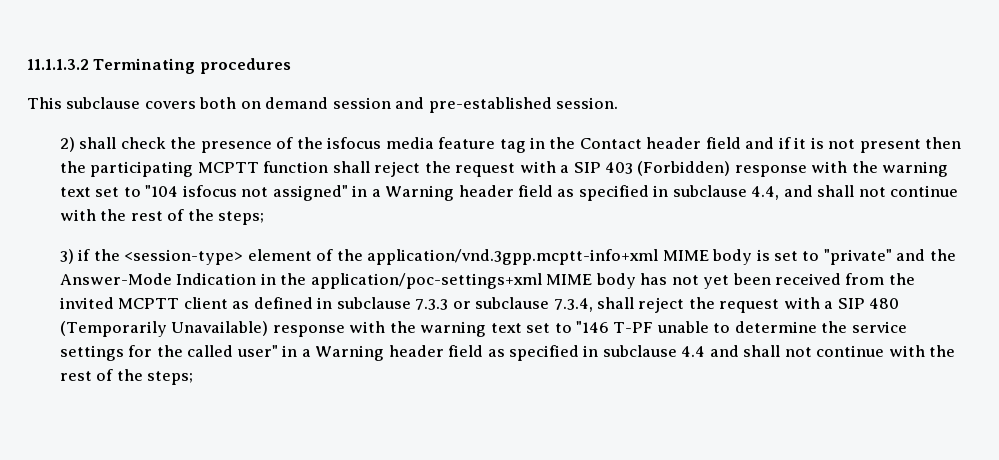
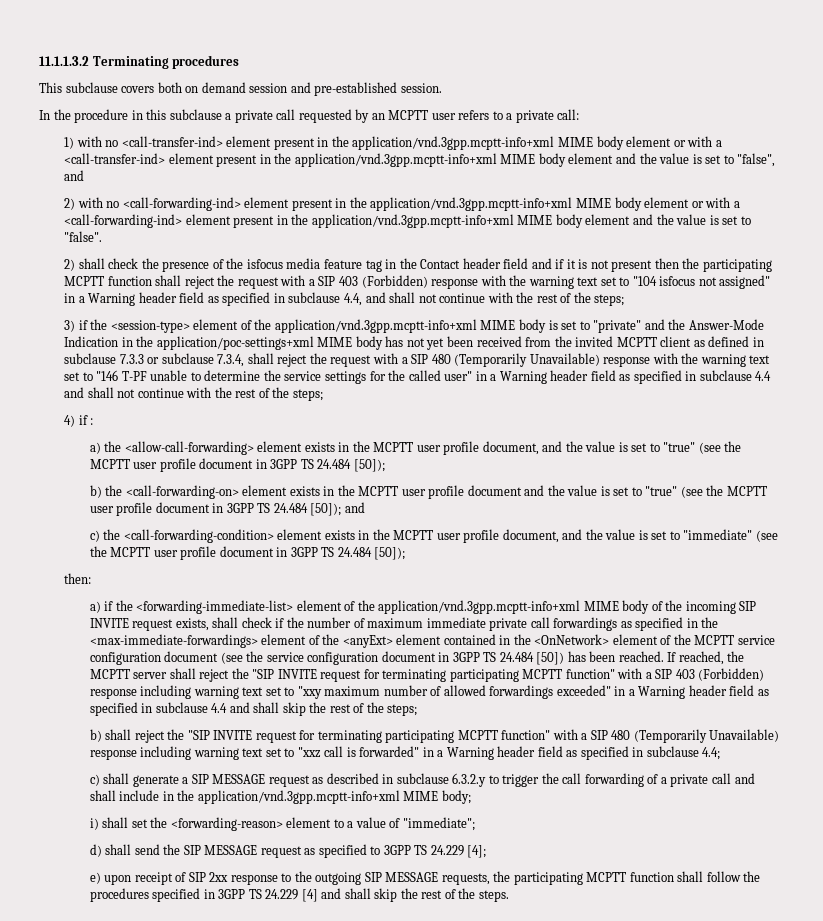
+ In the procedure in this subclause a private call requested by an MCPTT user refers to a private call:
+ 1) with no <call-transfer-ind> element present in the application/vnd.3gpp.mcptt-info+xml MIME body element or with a <call-transfer-ind> element present in the application/vnd.3gpp.mcptt-info+xml MIME body element and the value is set to "false", and
+ 2) with no <call-forwarding-ind> element present in the application/vnd.3gpp.mcptt-info+xml MIME body element or with a <call-forwarding-ind> element present in the application/vnd.3gpp.mcptt-info+xml MIME body element and the value is set to "false".
+ 4) if :
+ a) the <allow-call-forwarding> element exists in the MCPTT user profile document, and the value is set to "true" (see the MCPTT user profile document in 3GPP TS 24.484 [50]);
+ b) the <call-forwarding-on> element exists in the MCPTT user profile document and the value is set to "true" (see the MCPTT user profile document in 3GPP TS 24.484 [50]); and
+ c) the <call-forwarding-condition> element exists in the MCPTT user profile document, and the value is set to "immediate" (see the MCPTT user profile document in 3GPP TS 24.484 [50]);
+ then:
+ a) if the <forwarding-immediate-list> element of the application/vnd.3gpp.mcptt-info+xml MIME body of the incoming SIP INVITE request exists, shall check if the number of maximum immediate private call forwardings as specified in the <max-immediate-forwardings> element of the <anyExt> element contained in the <OnNetwork> element of the MCPTT service configuration document (see the service configuration document in 3GPP TS 24.484 [50]) has been reached. If reached, the MCPTT server shall reject the "SIP INVITE request for terminating participating MCPTT function" with a SIP 403 (Forbidden) response including warning text set to "xxy maximum number of allowed forwardings exceeded" in a Warning header field as specified in subclause 4.4 and shall skip the rest of the steps;
+ b) shall reject the "SIP INVITE request for terminating participating MCPTT function" with a SIP 480 (Temporarily Unavailable) response including warning text set to "xxz call is forwarded" in a Warning header field as specified in subclause 4.4;
+ c) shall generate a SIP MESSAGE request as described in subclause 6.3.2.y to trigger the call forwarding of a private call and shall include in the application/vnd.3gpp.mcptt-info+xml MIME body;
+ i) shall set the <forwarding-reason> element to a value of "immediate";
+ d) shall send the SIP MESSAGE request as specified to 3GPP TS 24.229 [4];
+ e) upon receipt of SIP 2xx response to the outgoing SIP MESSAGE requests, the participating MCPTT function shall follow the procedures specified in 3GPP TS 24.229 [4] and shall skip the rest of the steps.

